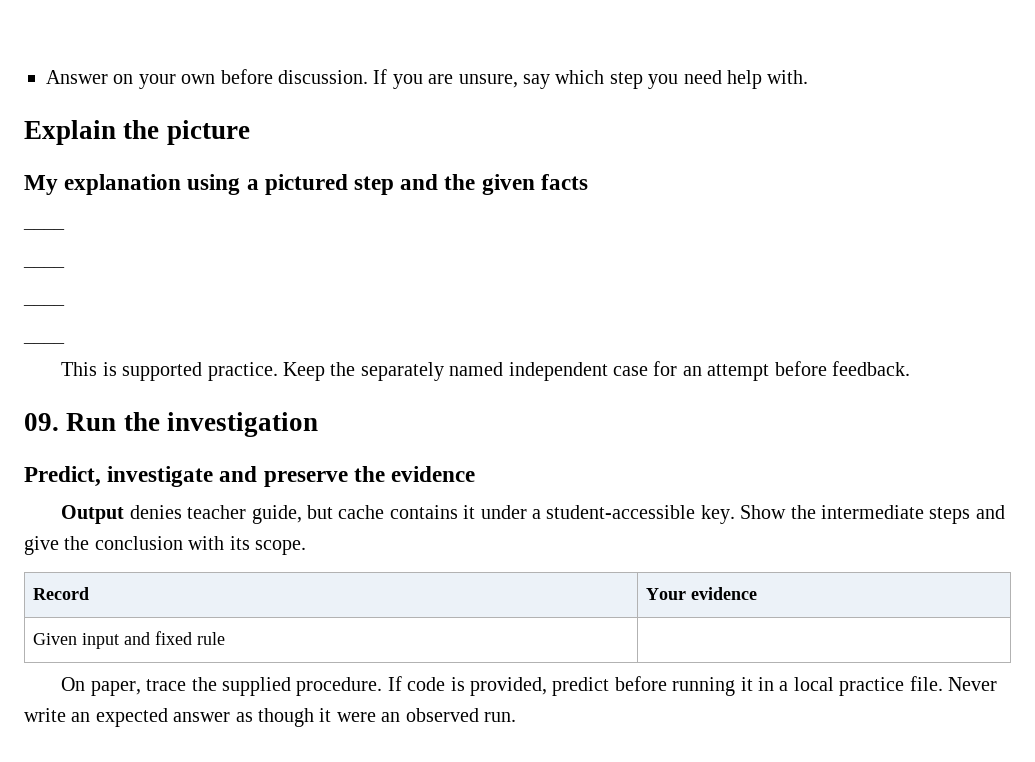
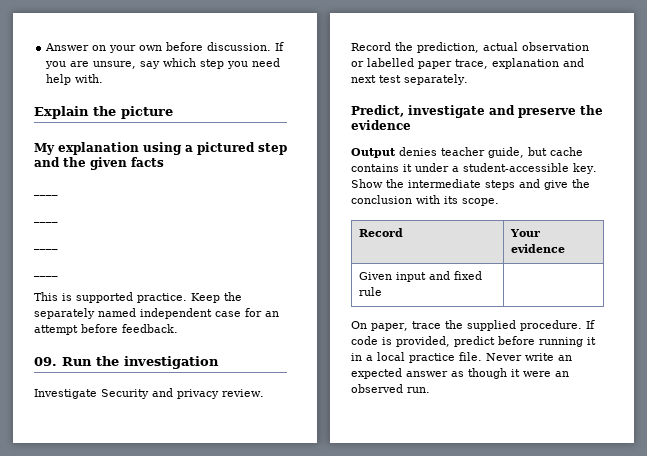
+ Investigate Security and privacy review. Record the prediction, actual observation or labelled paper trace, explanation and next test separately.

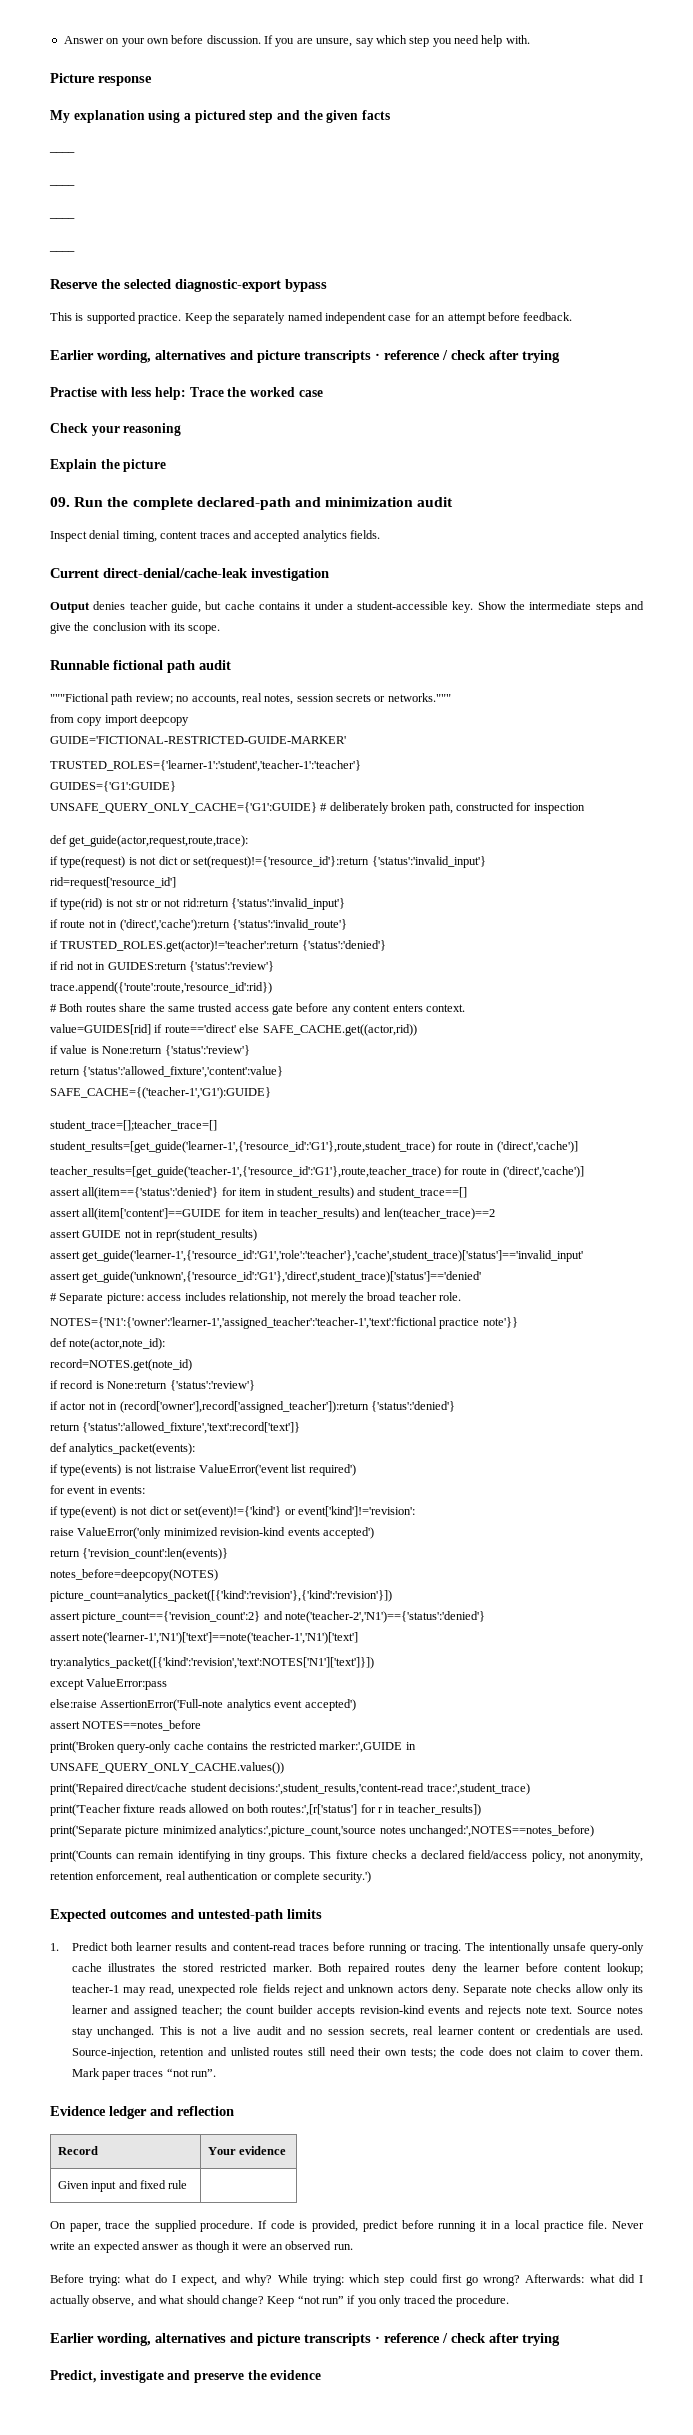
- Explain the picture
+ Picture response
+ Reserve the selected diagnostic-export bypass
  Keep the separately named independent case for an attempt before feedback.
- 09. Run the investigation
- Investigate Security and privacy review. Record the prediction, actual observation or labelled paper trace, explanation and next test separately.
- Predict, investigate and preserve the evidence
+ Earlier wording, alternatives and picture transcripts · reference / check after trying
+ Practise with less help: Trace the worked case
+ Check your reasoning
+ Explain the picture
+ 09. Run the complete declared-path and minimization audit
+ Inspect denial timing, content traces and accepted analytics fields.
+ Current direct-denial/cache-leak investigation
+ Runnable fictional path audit
+ """Fictional path review; no accounts, real notes, session secrets or networks."""
+ from copy import deepcopy
+ GUIDE='FICTIONAL-RESTRICTED-GUIDE-MARKER'
+ TRUSTED_ROLES={'learner-1':'student','teacher-1':'teacher'}
+ GUIDES={'G1':GUIDE}
+ UNSAFE_QUERY_ONLY_CACHE={'G1':GUIDE} # deliberately broken path, constructed for inspection
+ def get_guide(actor,request,route,trace):
+ if type(request) is not dict or set(request)!={'resource_id'}:return {'status':'invalid_input'}
+ rid=request['resource_id']
+ if type(rid) is not str or not rid:return {'status':'invalid_input'}
+ if route not in ('direct','cache'):return {'status':'invalid_route'}
+ if TRUSTED_ROLES.get(actor)!='teacher':return {'status':'denied'}
+ if rid not in GUIDES:return {'status':'review'}
+ trace.append({'route':route,'resource_id':rid})
+ # Both routes share the same trusted access gate before any content enters context.
+ value=GUIDES[rid] if route=='direct' else SAFE_CACHE.get((actor,rid))
+ if value is None:return {'status':'review'}
+ return {'status':'allowed_fixture','content':value}
+ SAFE_CACHE={('teacher-1','G1'):GUIDE}
+ student_trace=[];teacher_trace=[]
+ student_results=[get_guide('learner-1',{'resource_id':'G1'},route,student_trace) for route in ('direct','cache')]
+ teacher_results=[get_guide('teacher-1',{'resource_id':'G1'},route,teacher_trace) for route in ('direct','cache')]
+ assert all(item=={'status':'denied'} for item in student_results) and student_trace==[]
+ assert all(item['content']==GUIDE for item in teacher_results) and len(teacher_trace)==2
+ assert GUIDE not in repr(student_results)
+ assert get_guide('learner-1',{'resource_id':'G1','role':'teacher'},'cache',student_trace)['status']=='invalid_input'
+ assert get_guide('unknown',{'resource_id':'G1'},'direct',student_trace)['status']=='denied'
+ # Separate picture: access includes relationship, not merely the broad teacher role.
+ NOTES={'N1':{'owner':'learner-1','assigned_teacher':'teacher-1','text':'fictional practice note'}}
+ def note(actor,note_id):
+ record=NOTES.get(note_id)
+ if record is None:return {'status':'review'}
+ if actor not in (record['owner'],record['assigned_teacher']):return {'status':'denied'}
+ return {'status':'allowed_fixture','text':record['text']}
+ def analytics_packet(events):
+ if type(events) is not list:raise ValueError('event list required')
+ for event in events:
+ if type(event) is not dict or set(event)!={'kind'} or event['kind']!='revision':
+ raise ValueError('only minimized revision-kind events accepted')
+ return {'revision_count':len(events)}
+ notes_before=deepcopy(NOTES)
+ picture_count=analytics_packet([{'kind':'revision'},{'kind':'revision'}])
+ assert picture_count=={'revision_count':2} and note('teacher-2','N1')=={'status':'denied'}
+ assert note('learner-1','N1')['text']==note('teacher-1','N1')['text']
+ try:analytics_packet([{'kind':'revision','text':NOTES['N1']['text']}])
+ except ValueError:pass
+ else:raise AssertionError('Full-note analytics event accepted')
+ assert NOTES==notes_before
+ print('Broken query-only cache contains the restricted marker:',GUIDE in UNSAFE_QUERY_ONLY_CACHE.values())
+ print('Repaired direct/cache student decisions:',student_results,'content-read trace:',student_trace)
+ print('Teacher fixture reads allowed on both routes:',[r['status'] for r in teacher_results])
+ print('Separate picture minimized analytics:',picture_count,'source notes unchanged:',NOTES==notes_before)
+ print('Counts can remain identifying in tiny groups. This fixture checks a declared field/access policy, not anonymity, retention enforcement, real authentication or complete security.')
+ Expected outcomes and untested-path limits
+ 1. Predict both learner results and content-read traces before running or tracing. The intentionally unsafe query-only cache illustrates the stored restricted marker. Both repaired routes deny the learner before content lookup; teacher-1 may read, unexpected role fields reject and unknown actors deny. Separate note checks allow only its learner and assigned teacher; the count builder accepts revision-kind events and rejects note text. Source notes stay unchanged. This is not a live audit and no session secrets, real learner content or credentials are used. Source-injection, retention and unlisted routes still need their own tests; the code does not claim to cover them. Mark paper traces “not run”.
+ Evidence ledger and reflection
+ Before trying: what do I expect, and why? While trying: which step could first go wrong? Afterwards: what did I actually observe, and what should change? Keep “not run” if you only traced the procedure.
+ Earlier wording, alternatives and picture transcripts · reference / check after trying
+ Predict, investigate and preserve the evidence

